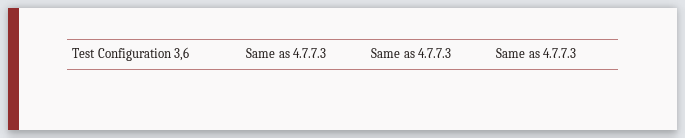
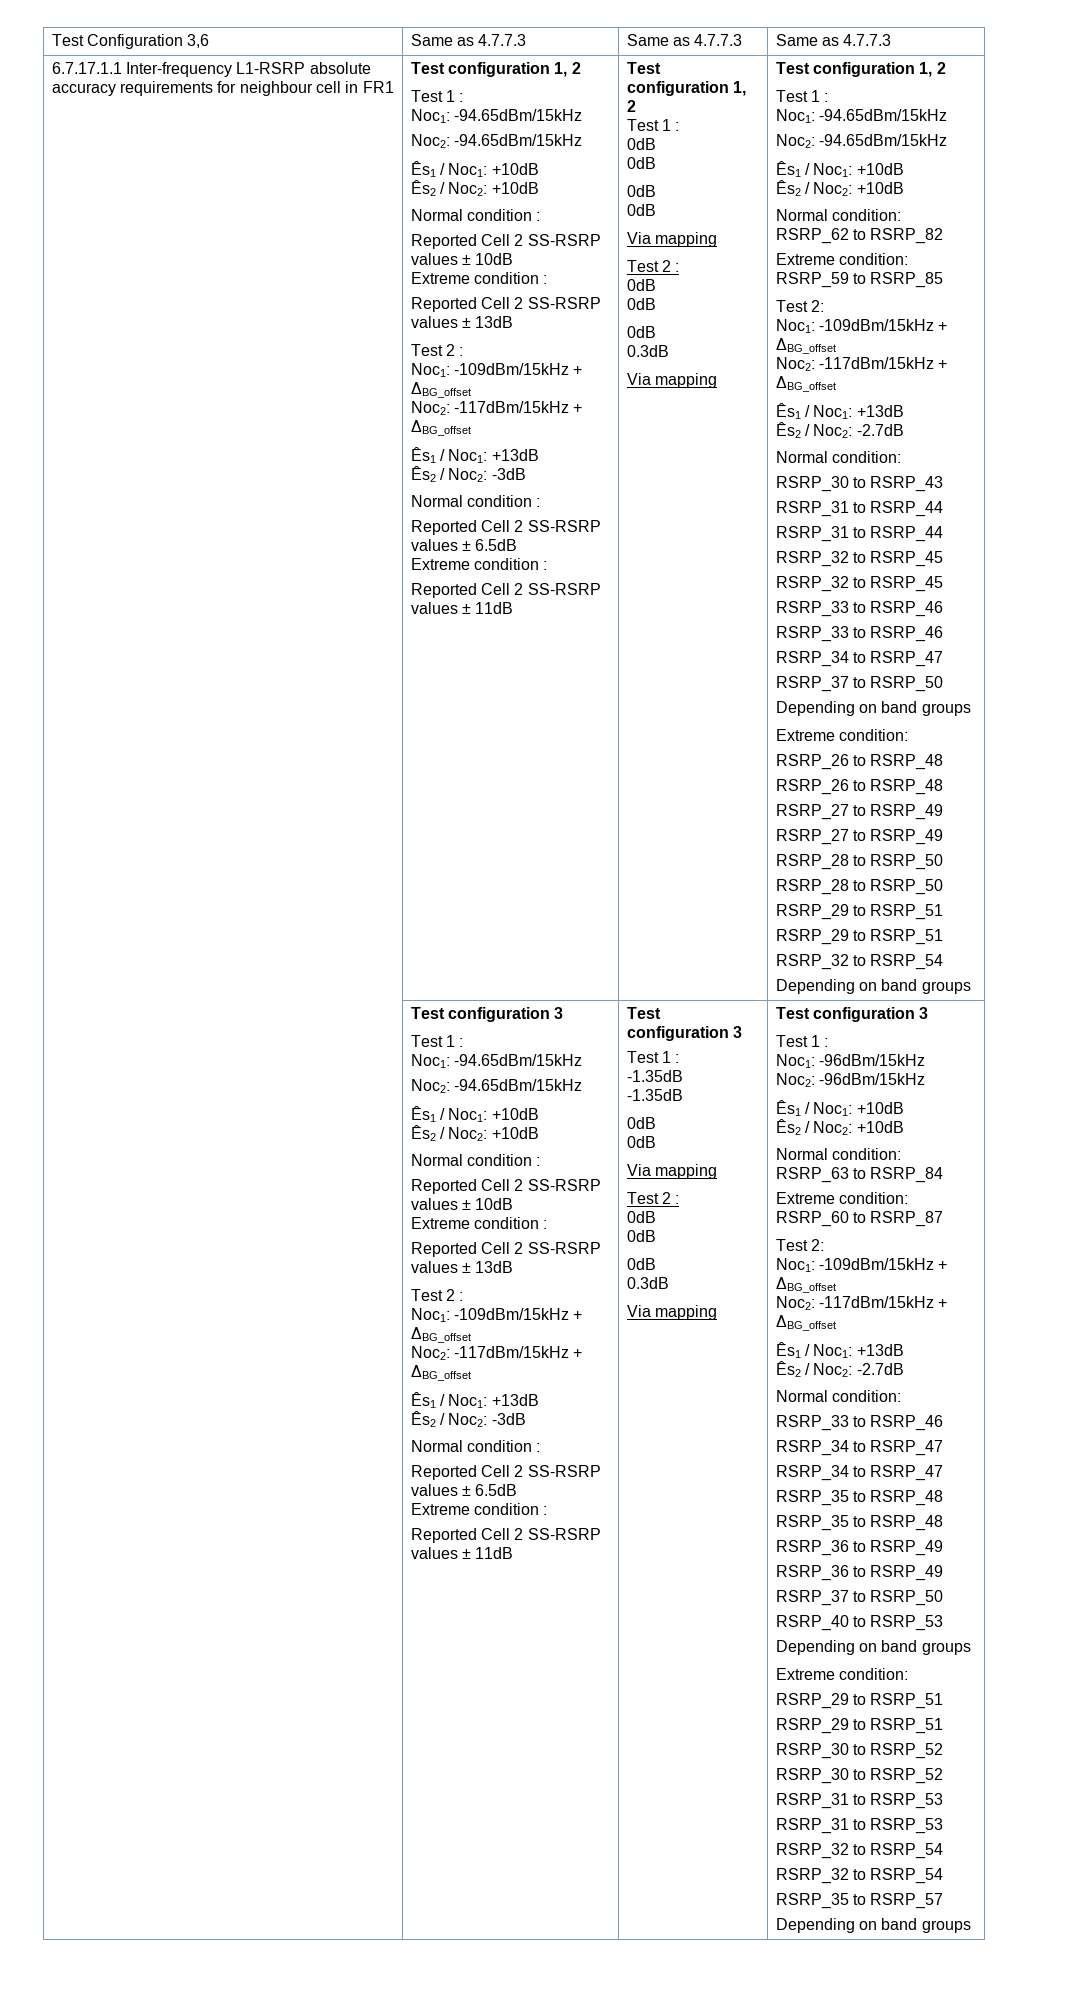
+ 6.7.17.1.1 Inter-frequency L1-RSRP absolute accuracy requirements for neighbour cell in FR1 | Test configuration 1, 2
+ Test 1 :
+ Noc1: -94.65dBm/15kHz
+ Noc2: -94.65dBm/15kHz
+ Ês1 / Noc1: +10dB
+ Ês2 / Noc2: +10dB
+ Normal condition :
+ Reported Cell 2 SS-RSRP values ± 10dB
+ Extreme condition :
+ Reported Cell 2 SS-RSRP values ± 13dB
+ Test 2 :
+ Noc1: -109dBm/15kHz + ΔBG_offset
+ Noc2: -117dBm/15kHz + ΔBG_offset
+ Ês1 / Noc1: +13dB
+ Ês2 / Noc2: -3dB
+ Normal condition :
+ Reported Cell 2 SS-RSRP values ± 6.5dB
+ Extreme condition :
+ Reported Cell 2 SS-RSRP values ± 11dB | Test configuration 1, 2
+ Test 1 :
+ 0dB
+ 0dB
+ 0dB
+ 0dB
+ Via mapping
+ Test 2 :
+ 0dB
+ 0dB
+ 0dB
+ 0.3dB
+ Via mapping | Test configuration 1, 2
+ Test 1 :
+ Noc1: -94.65dBm/15kHz
+ Noc2: -94.65dBm/15kHz
+ Ês1 / Noc1: +10dB
+ Ês2 / Noc2: +10dB
+ Normal condition: RSRP_62 to RSRP_82
+ Extreme condition: RSRP_59 to RSRP_85
+ Test 2:
+ Noc1: -109dBm/15kHz + ΔBG_offset
+ Noc2: -117dBm/15kHz + ΔBG_offset
+ Ês1 / Noc1: +13dB
+ Ês2 / Noc2: -2.7dB
+ Normal condition:
+ RSRP_30 to RSRP_43
+ RSRP_31 to RSRP_44
+ RSRP_31 to RSRP_44
+ RSRP_32 to RSRP_45
+ RSRP_32 to RSRP_45
+ RSRP_33 to RSRP_46
+ RSRP_33 to RSRP_46
+ RSRP_34 to RSRP_47
+ RSRP_37 to RSRP_50
+ Depending on band groups
+ Extreme condition:
+ RSRP_26 to RSRP_48
+ RSRP_26 to RSRP_48
+ RSRP_27 to RSRP_49
+ RSRP_27 to RSRP_49
+ RSRP_28 to RSRP_50
+ RSRP_28 to RSRP_50
+ RSRP_29 to RSRP_51
+ RSRP_29 to RSRP_51
+ RSRP_32 to RSRP_54
+ Depending on band groups
+ | Test configuration 3
+ Test 1 :
+ Noc1: -94.65dBm/15kHz
+ Noc2: -94.65dBm/15kHz
+ Ês1 / Noc1: +10dB
+ Ês2 / Noc2: +10dB
+ Normal condition :
+ Reported Cell 2 SS-RSRP values ± 10dB
+ Extreme condition :
+ Reported Cell 2 SS-RSRP values ± 13dB
+ Test 2 :
+ Noc1: -109dBm/15kHz + ΔBG_offset
+ Noc2: -117dBm/15kHz + ΔBG_offset
+ Ês1 / Noc1: +13dB
+ Ês2 / Noc2: -3dB
+ Normal condition :
+ Reported Cell 2 SS-RSRP values ± 6.5dB
+ Extreme condition :
+ Reported Cell 2 SS-RSRP values ± 11dB | Test configuration 3
+ Test 1 :
+ -1.35dB
+ -1.35dB
+ 0dB
+ 0dB
+ Via mapping
+ Test 2 :
+ 0dB
+ 0dB
+ 0dB
+ 0.3dB
+ Via mapping | Test configuration 3
+ Test 1 :
+ Noc1: -96dBm/15kHz
+ Noc2: -96dBm/15kHz
+ Ês1 / Noc1: +10dB
+ Ês2 / Noc2: +10dB
+ Normal condition: RSRP_63 to RSRP_84
+ Extreme condition: RSRP_60 to RSRP_87
+ Test 2:
+ Noc1: -109dBm/15kHz + ΔBG_offset
+ Noc2: -117dBm/15kHz + ΔBG_offset
+ Ês1 / Noc1: +13dB
+ Ês2 / Noc2: -2.7dB
+ Normal condition:
+ RSRP_33 to RSRP_46
+ RSRP_34 to RSRP_47
+ RSRP_34 to RSRP_47
+ RSRP_35 to RSRP_48
+ RSRP_35 to RSRP_48
+ RSRP_36 to RSRP_49
+ RSRP_36 to RSRP_49
+ RSRP_37 to RSRP_50
+ RSRP_40 to RSRP_53
+ Depending on band groups
+ Extreme condition:
+ RSRP_29 to RSRP_51
+ RSRP_29 to RSRP_51
+ RSRP_30 to RSRP_52
+ RSRP_30 to RSRP_52
+ RSRP_31 to RSRP_53
+ RSRP_31 to RSRP_53
+ RSRP_32 to RSRP_54
+ RSRP_32 to RSRP_54
+ RSRP_35 to RSRP_57
+ Depending on band groups

